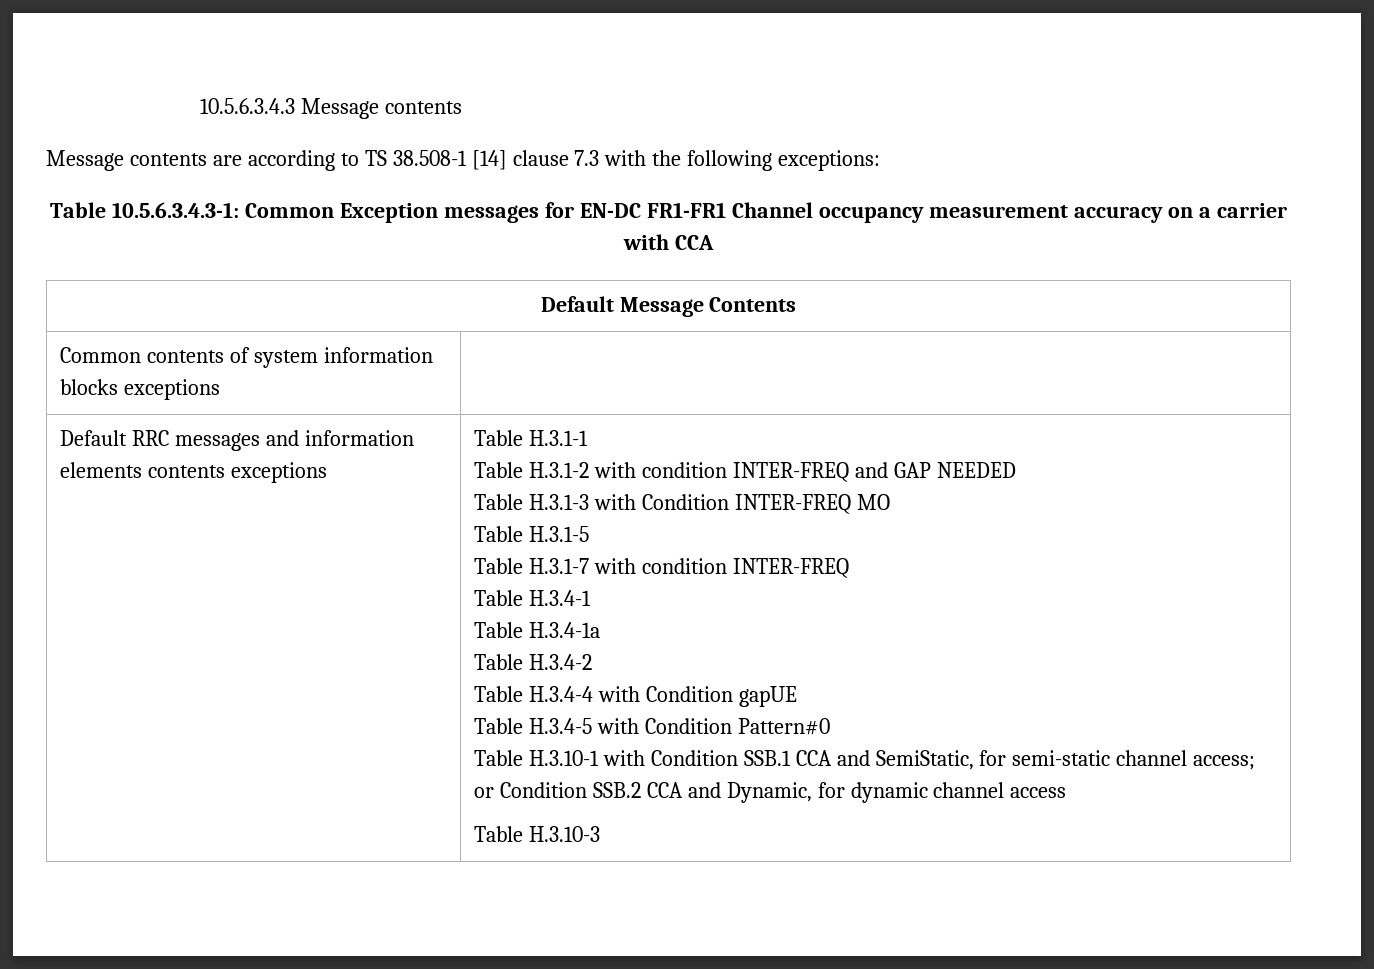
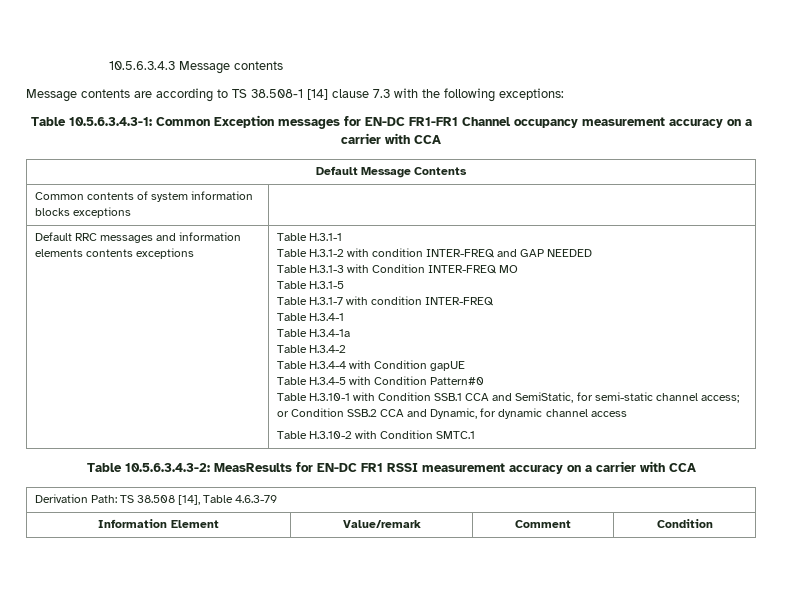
- Table H.3.10-3
+ Table H.3.10-2 with Condition SMTC.1
+ Table 10.5.6.3.4.3-2: MeasResults for EN-DC FR1 RSSI measurement accuracy on a carrier with CCA
+ Derivation Path: TS 38.508 [14], Table 4.6.3-79
+ Information Element | Value/remark | Comment | Condition

